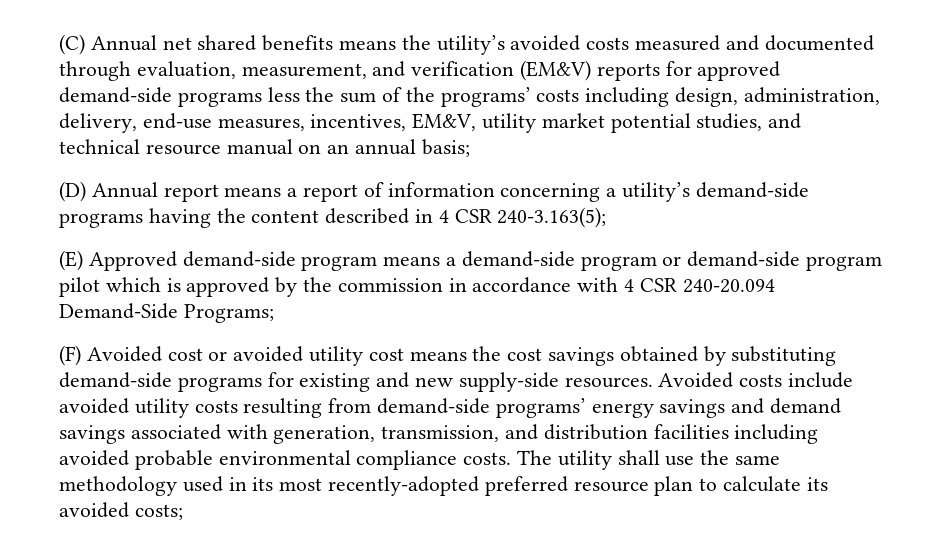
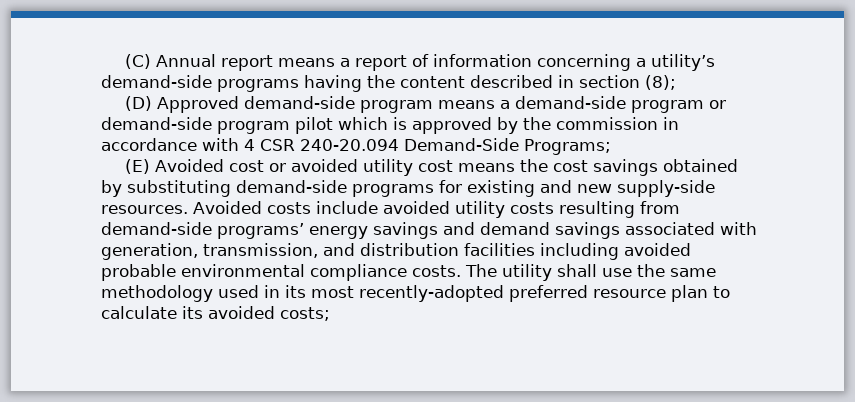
- (C) Annual net shared benefits means the utility’s avoided costs measured and documented through evaluation, measurement, and verification (EM&V) reports for approved demand-side programs less the sum of the programs’ costs including design, administration, delivery, end-use measures, incentives, EM&V, utility market potential studies, and technical resource manual on an annual basis;
- (D) Annual report means a report of information concerning a utility’s demand-side programs having the content described in 4 CSR 240-3.163(5);
- (E) Approved demand-side program means a demand-side program or demand-side program pilot which is approved by the commission in accordance with 4 CSR 240-20.094 Demand-Side Programs;
+ (C) Annual report means a report of information concerning a utility’s demand-side programs having the content described in section (8);
+ (D) Approved demand-side program means a demand-side program or demand-side program pilot which is approved by the commission in accordance with 4 CSR 240-20.094 Demand-Side Programs;
- (F) Avoided cost or avoided utility cost means the cost savings obtained by substituting demand-side programs for existing and new supply-side resources.
+ (E) Avoided cost or avoided utility cost means the cost savings obtained by substituting demand-side programs for existing and new supply-side resources.

